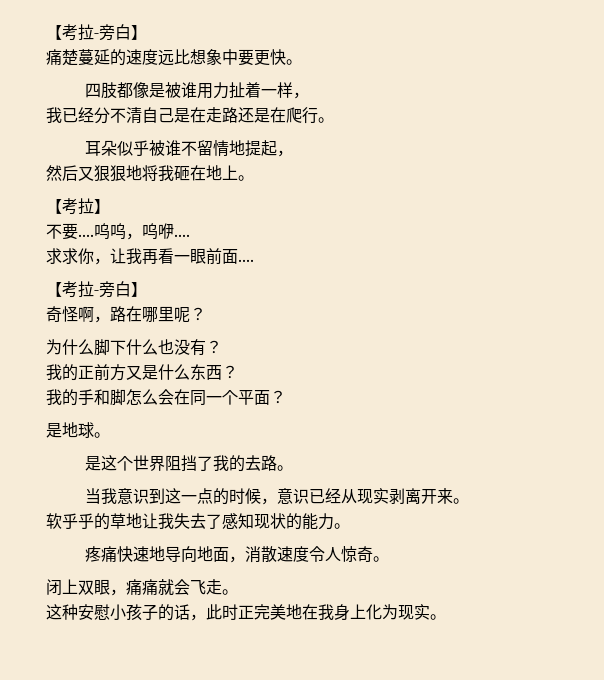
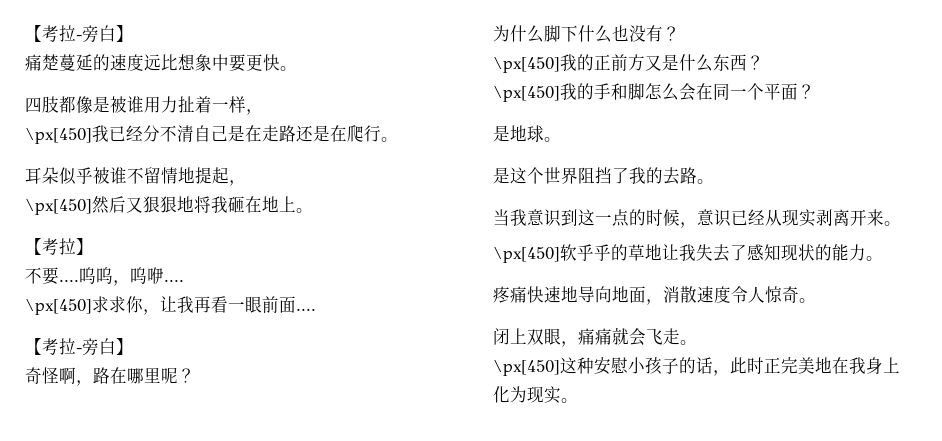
- 我已经分不清自己是在走路还是在爬行。
+ \px[450]我已经分不清自己是在走路还是在爬行。
- 然后又狠狠地将我砸在地上。
+ \px[450]然后又狠狠地将我砸在地上。
- 求求你，让我再看一眼前面....
+ \px[450]求求你，让我再看一眼前面....
- 我的正前方又是什么东西？
+ \px[450]我的正前方又是什么东西？
- 我的手和脚怎么会在同一个平面？
+ \px[450]我的手和脚怎么会在同一个平面？
- 软乎乎的草地让我失去了感知现状的能力。
+ \px[450]软乎乎的草地让我失去了感知现状的能力。
- 这种安慰小孩子的话，此时正完美地在我身上化为现实。
+ \px[450]这种安慰小孩子的话，此时正完美地在我身上化为现实。

